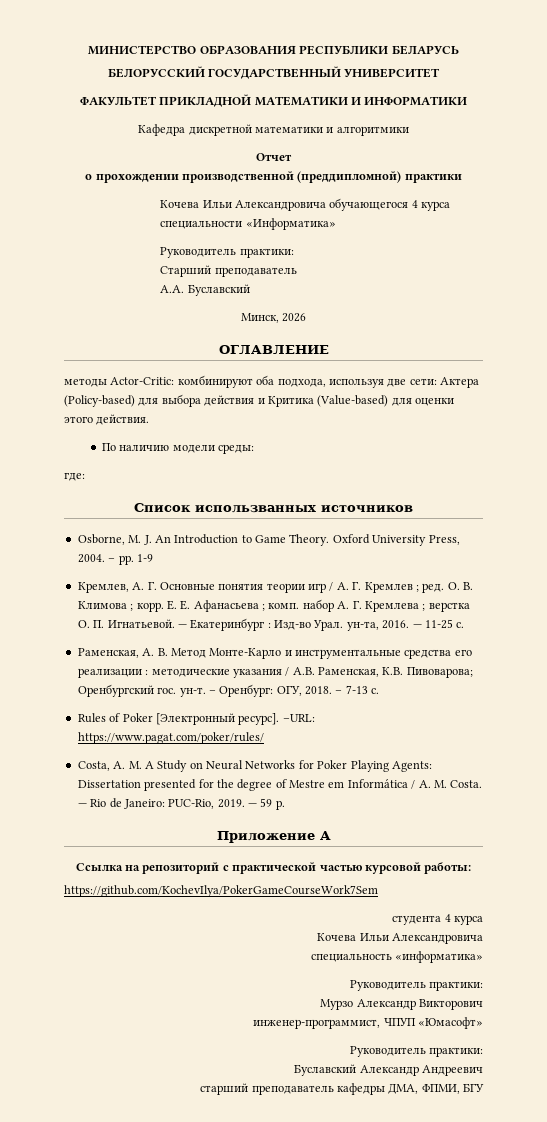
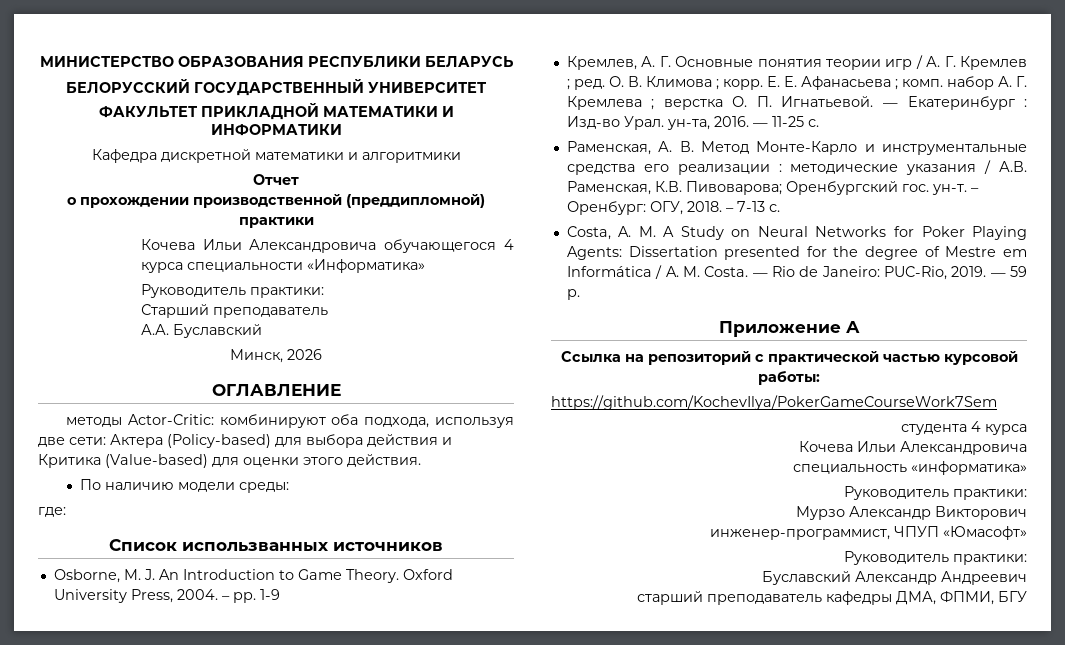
- Rules of Poker [Электронный ресурс]. –URL: https://www.pagat.com/poker/rules/

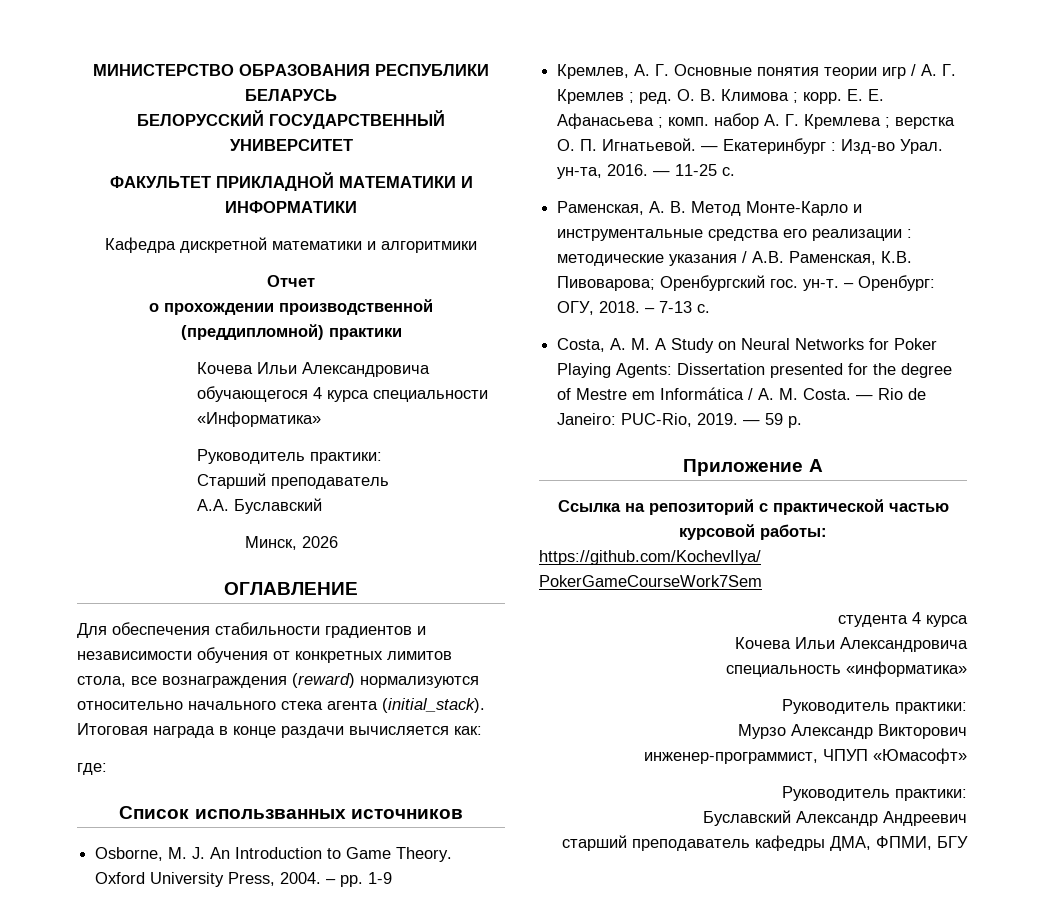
- методы Actor-Critic: комбинируют оба подхода, используя две сети: Актера (Policy-based) для выбора действия и Критика (Value-based) для оценки этого действия.
- По наличию модели среды:
+ Для обеспечения стабильности градиентов и независимости обучения от конкретных лимитов стола, все вознаграждения (reward) нормализуются относительно начального стека агента (initial_stack). Итоговая награда в конце раздачи вычисляется как:

